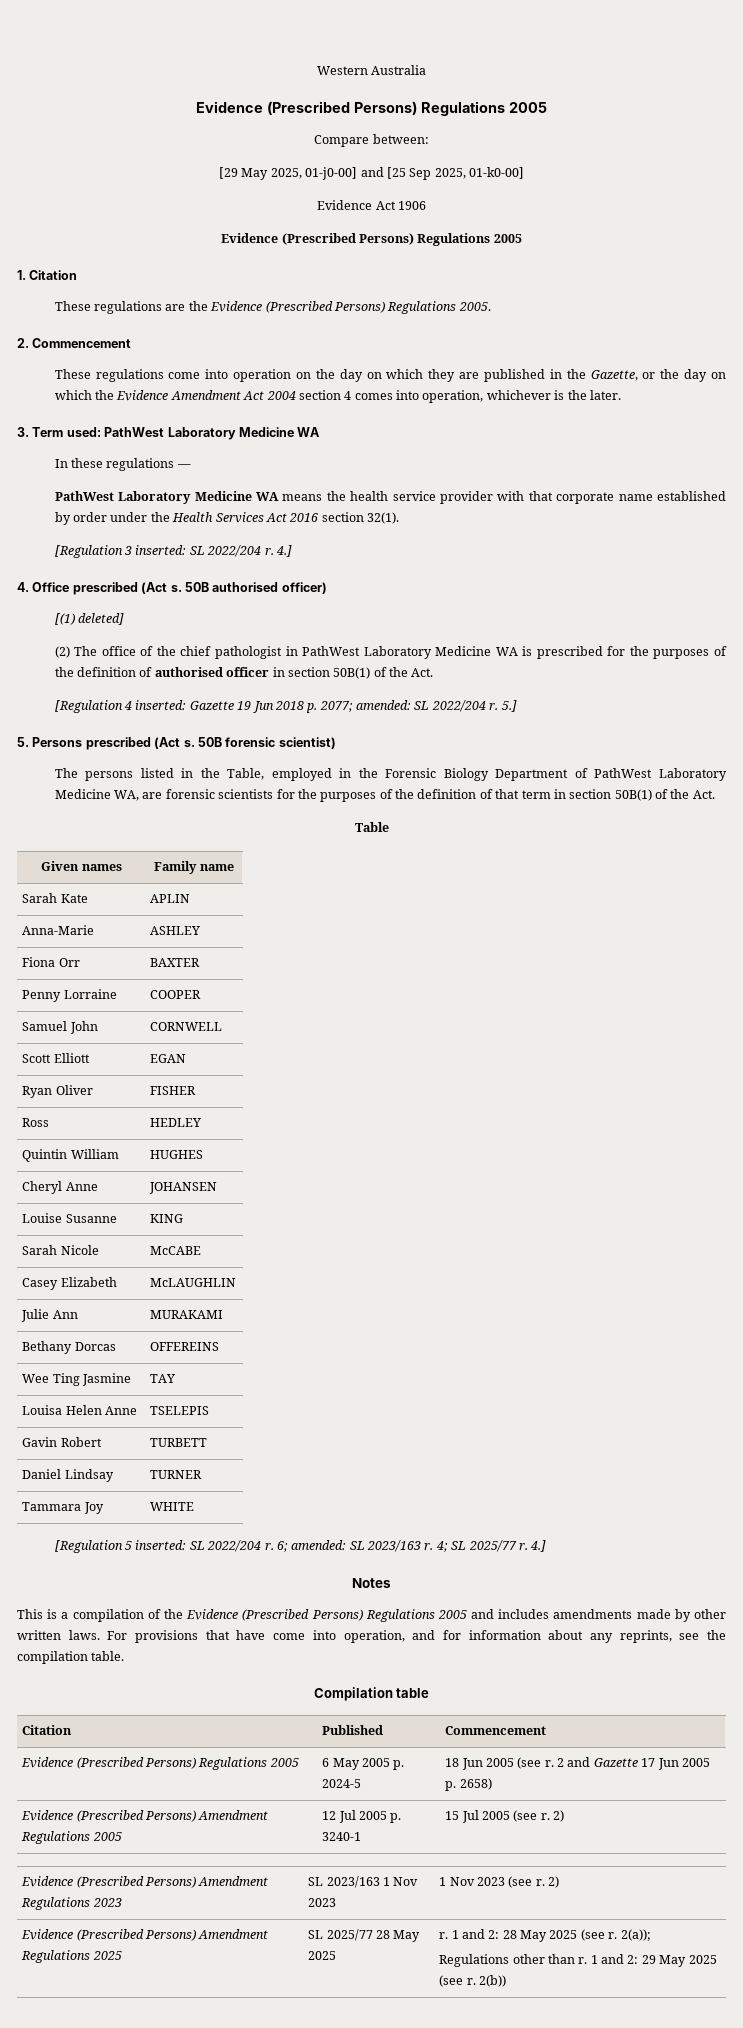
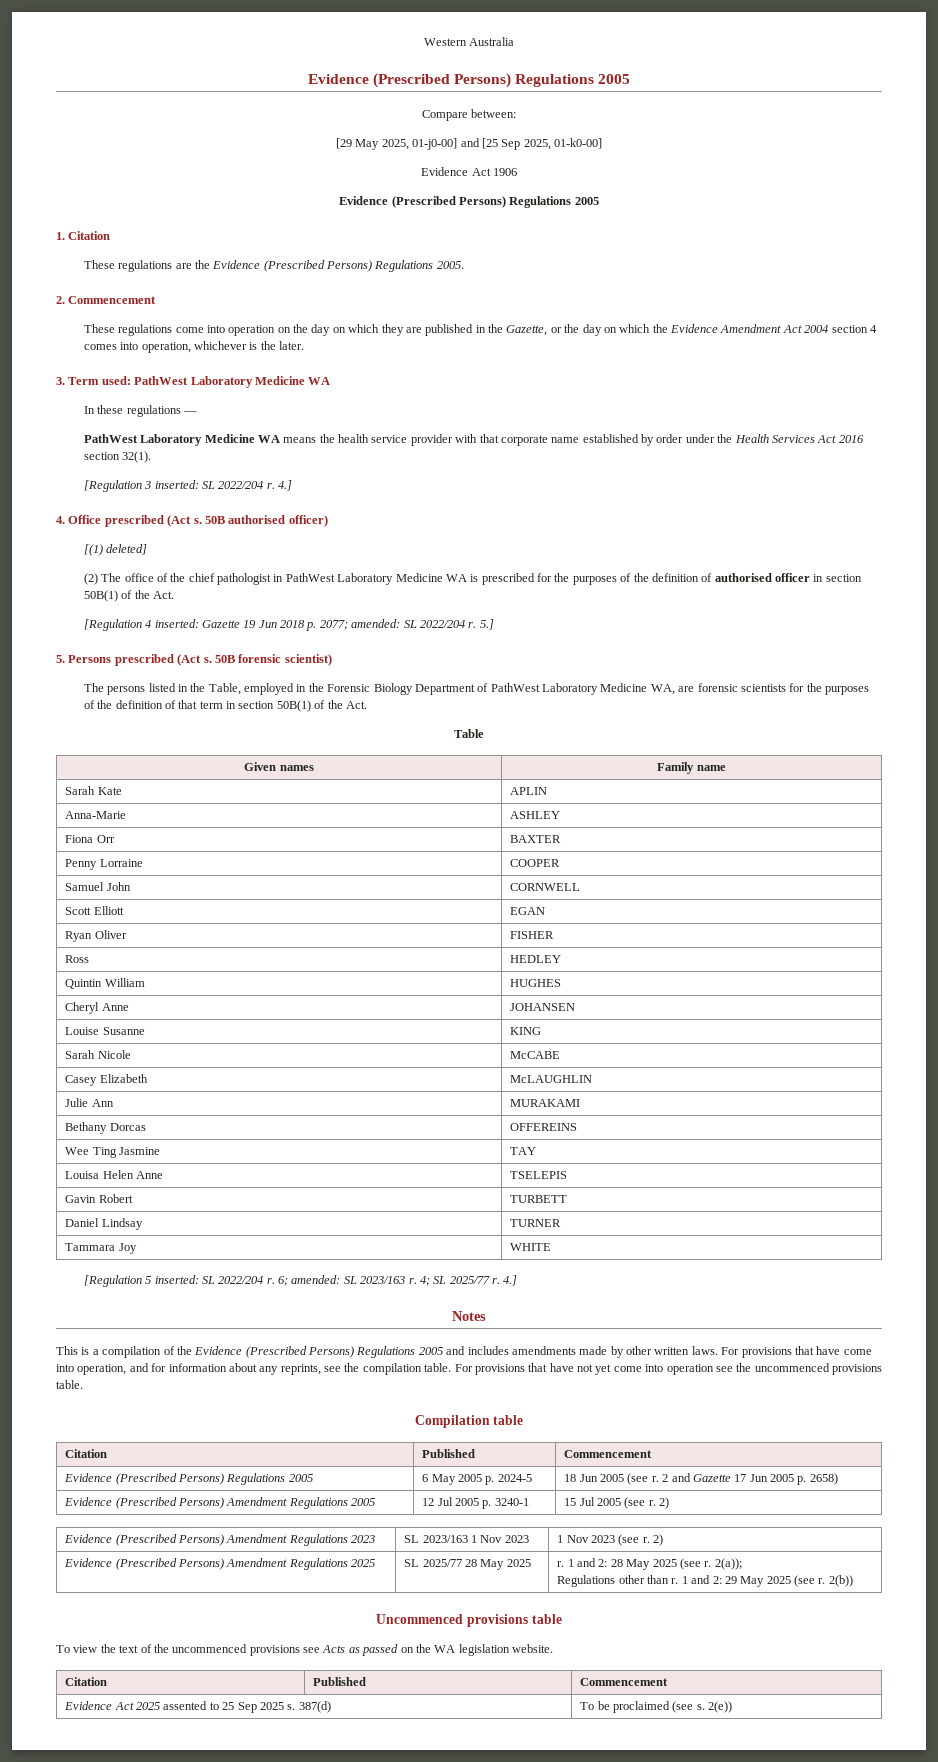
+ For provisions that have not yet come into operation see the uncommenced provisions table.
+ Uncommenced provisions table
+ To view the text of the uncommenced provisions see Acts as passed on the WA legislation website.
+ Citation | Published | Commencement
+ Evidence Act 2025 assented to 25 Sep 2025 s. 387(d) | To be proclaimed (see s. 2(e))

